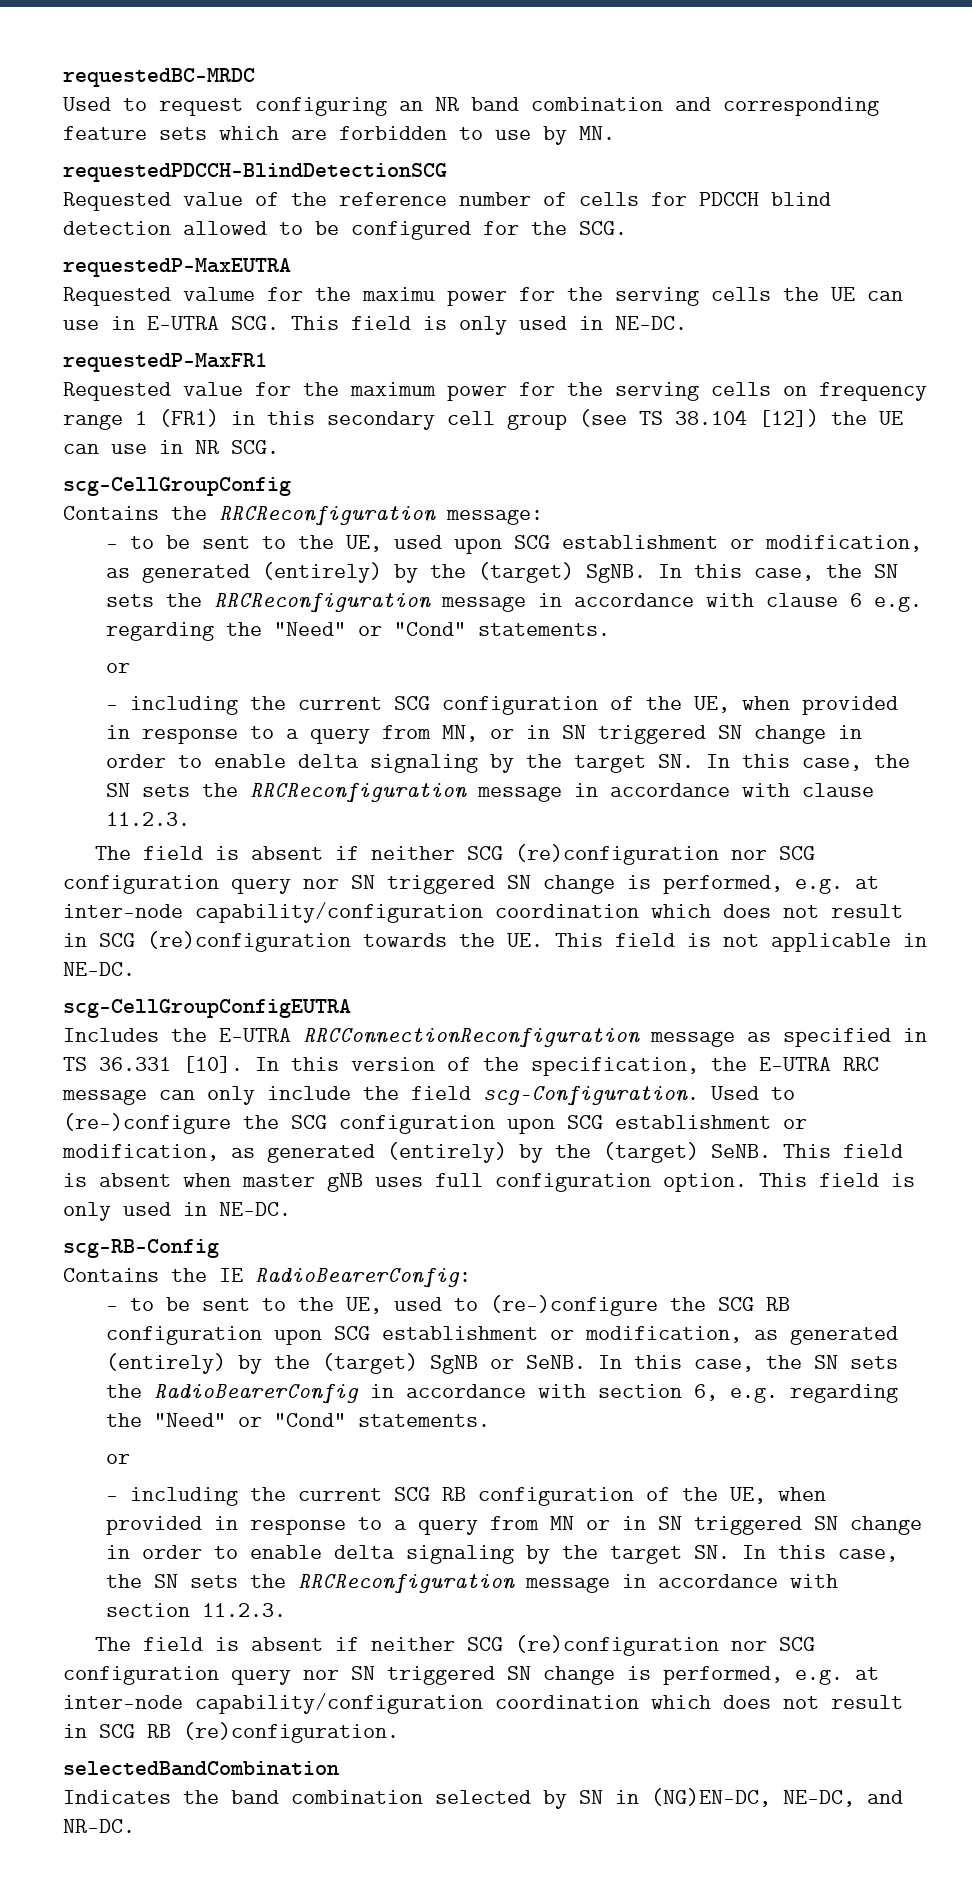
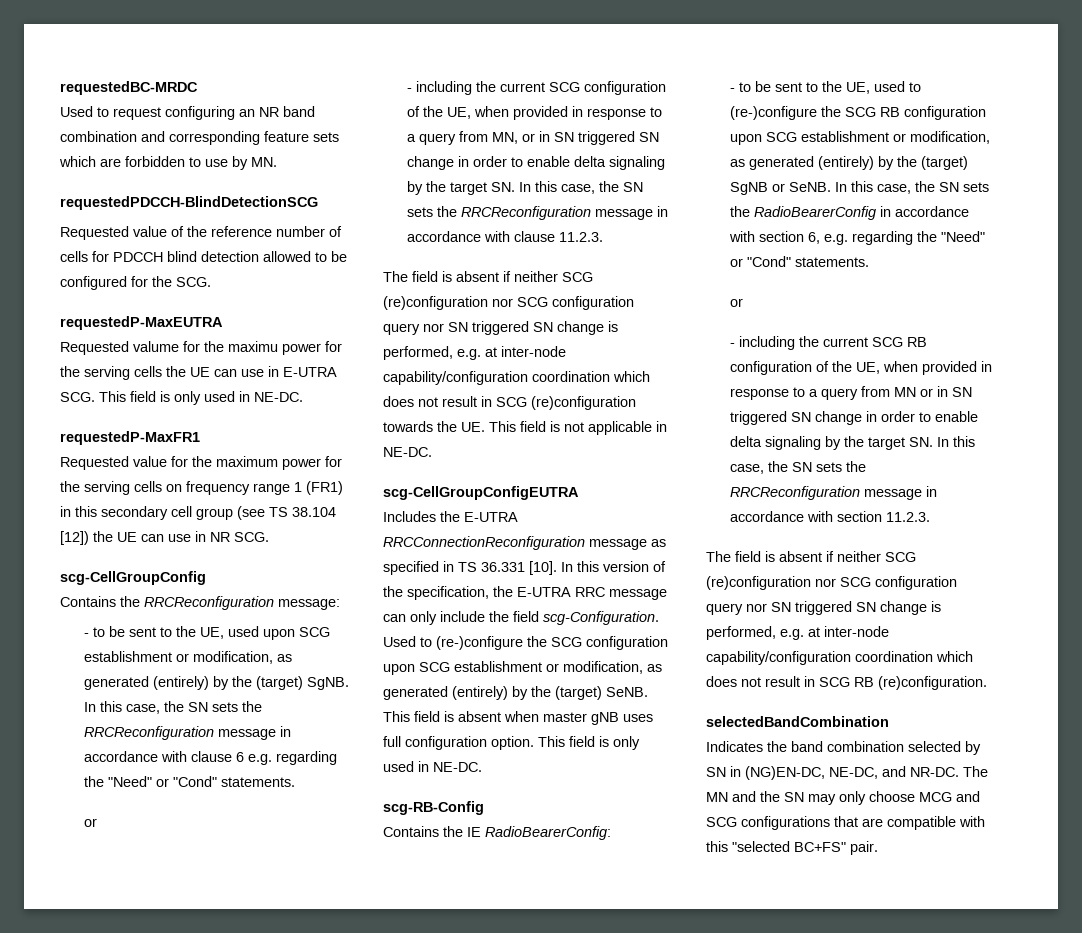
+ The MN and the SN may only choose MCG and SCG configurations that are compatible with this "selected BC+FS" pair.

